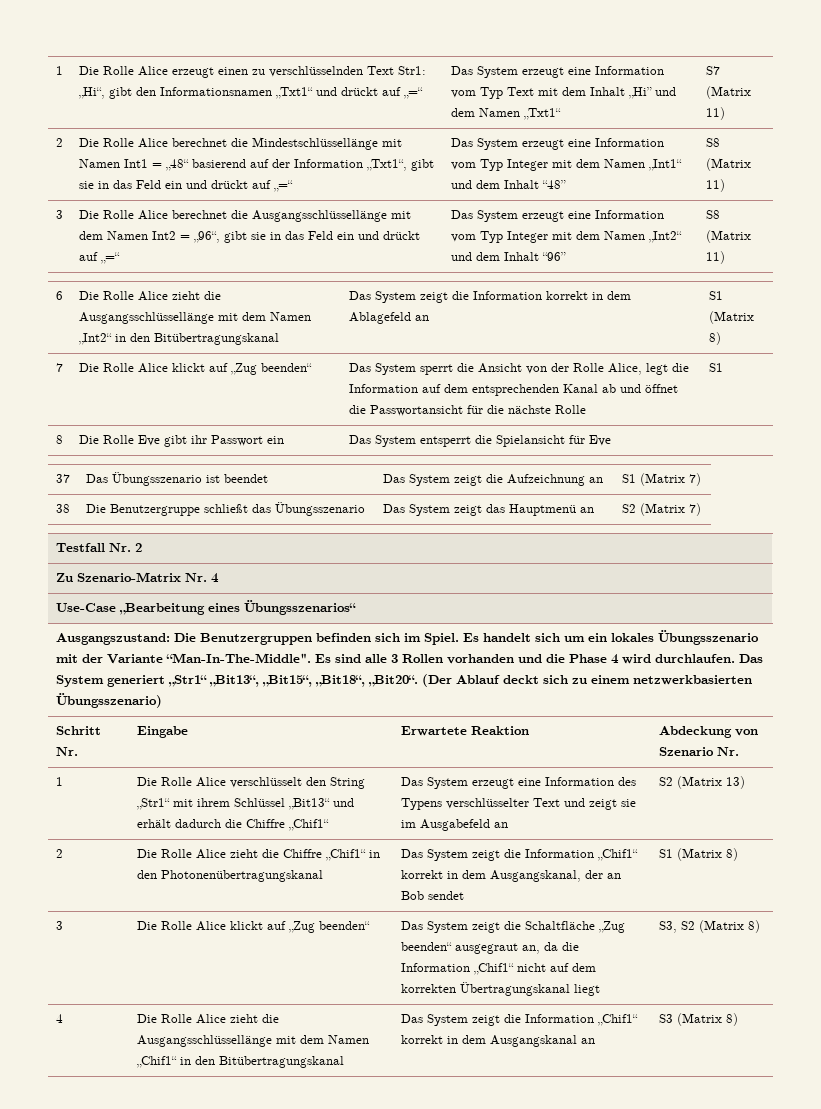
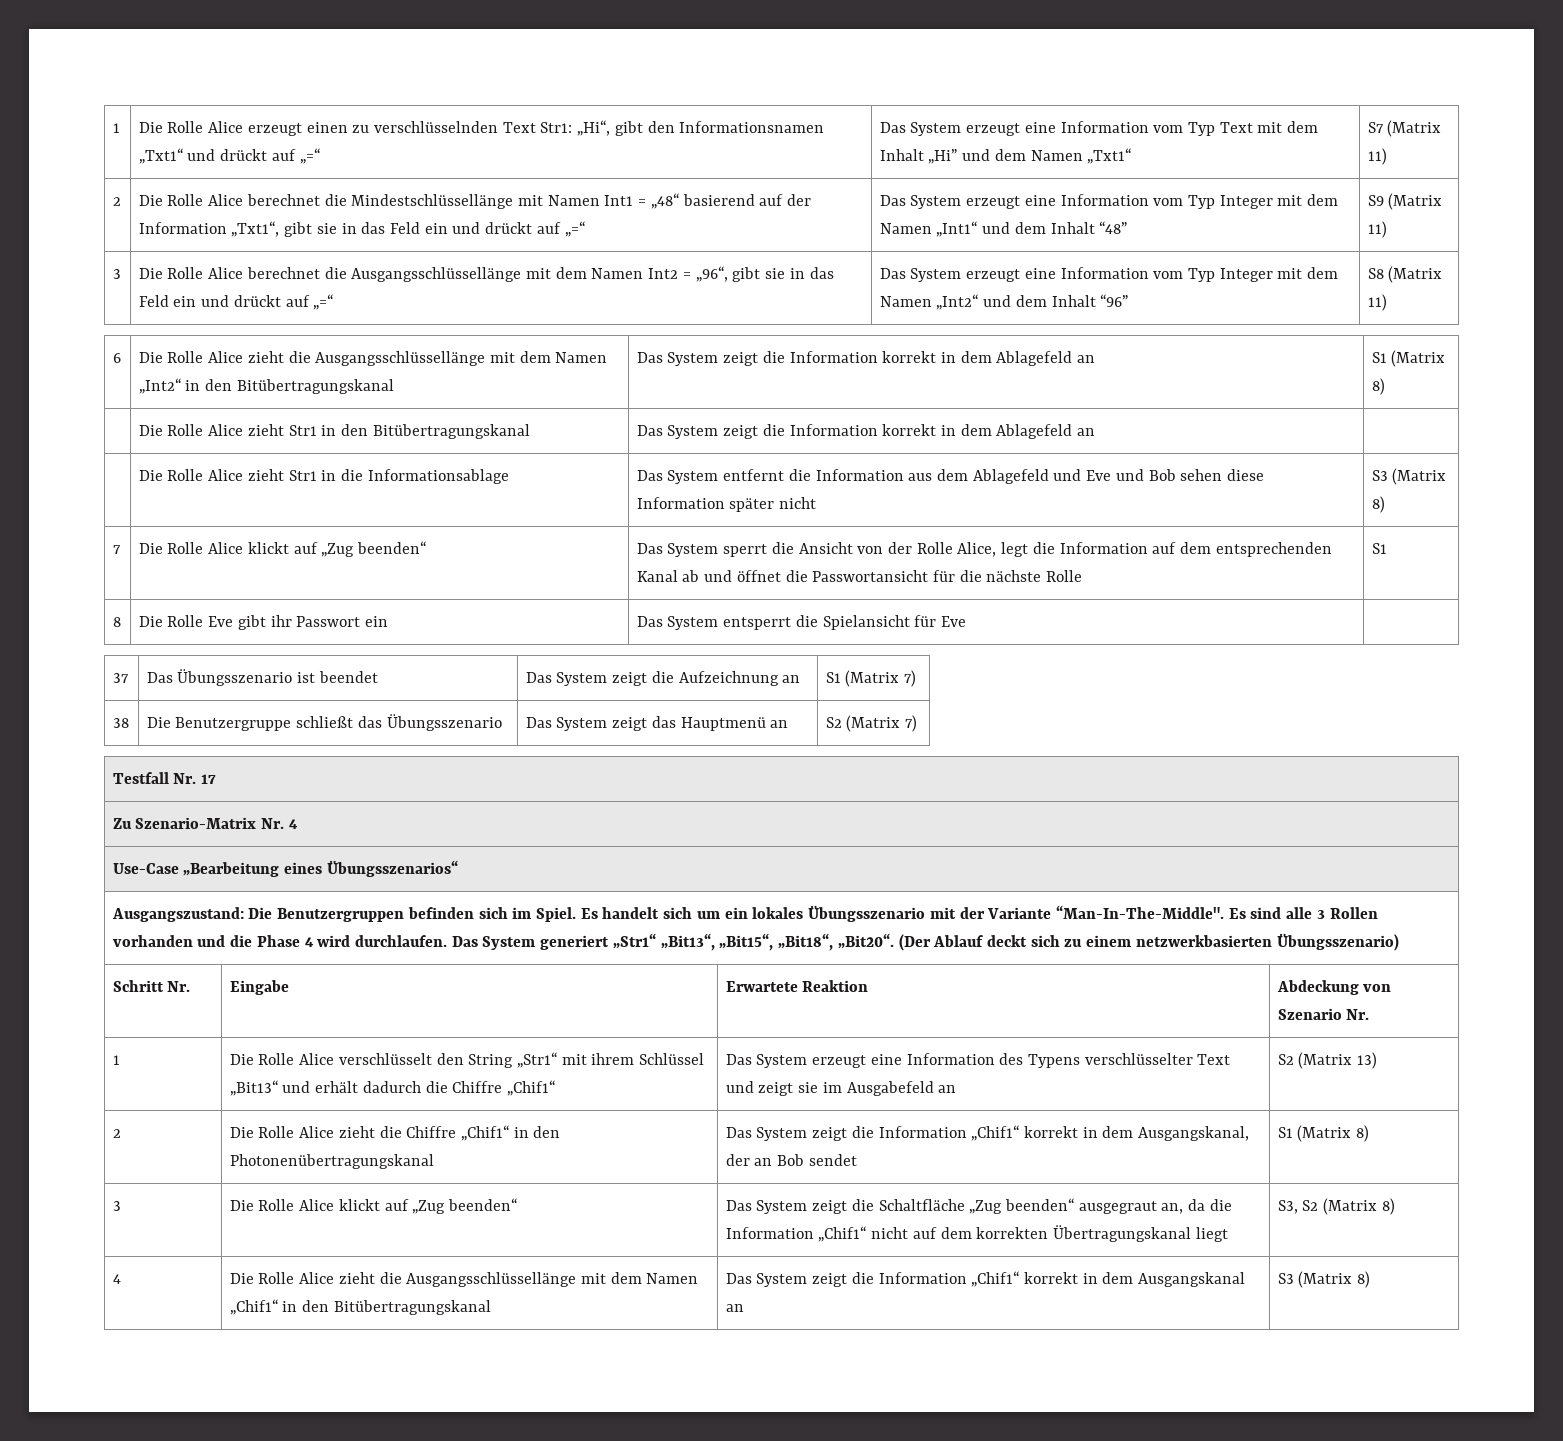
- Das System erzeugt eine Information vom Typ Integer mit dem Namen „Int1“ und dem Inhalt “48” | S8 (Matrix 11)
+ Das System erzeugt eine Information vom Typ Integer mit dem Namen „Int1“ und dem Inhalt “48” | S9 (Matrix 11)
+ | Die Rolle Alice zieht Str1 in den Bitübertragungskanal | Das System zeigt die Information korrekt in dem Ablagefeld an |
+ | Die Rolle Alice zieht Str1 in die Informationsablage | Das System entfernt die Information aus dem Ablagefeld und Eve und Bob sehen diese Information später nicht | S3 (Matrix 8)
- Testfall Nr. 2
+ Testfall Nr. 17

